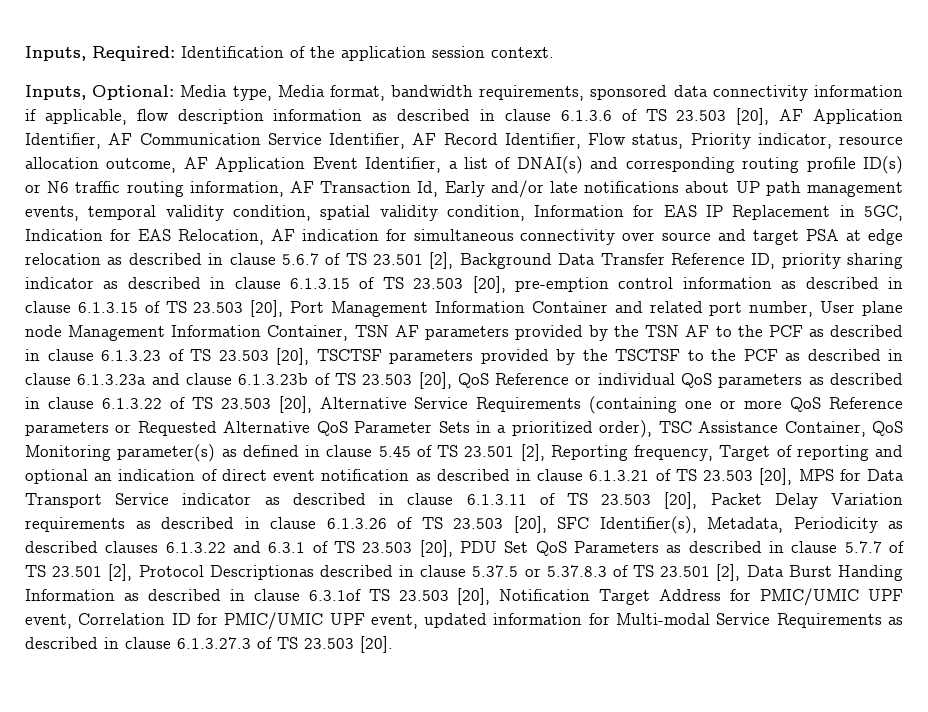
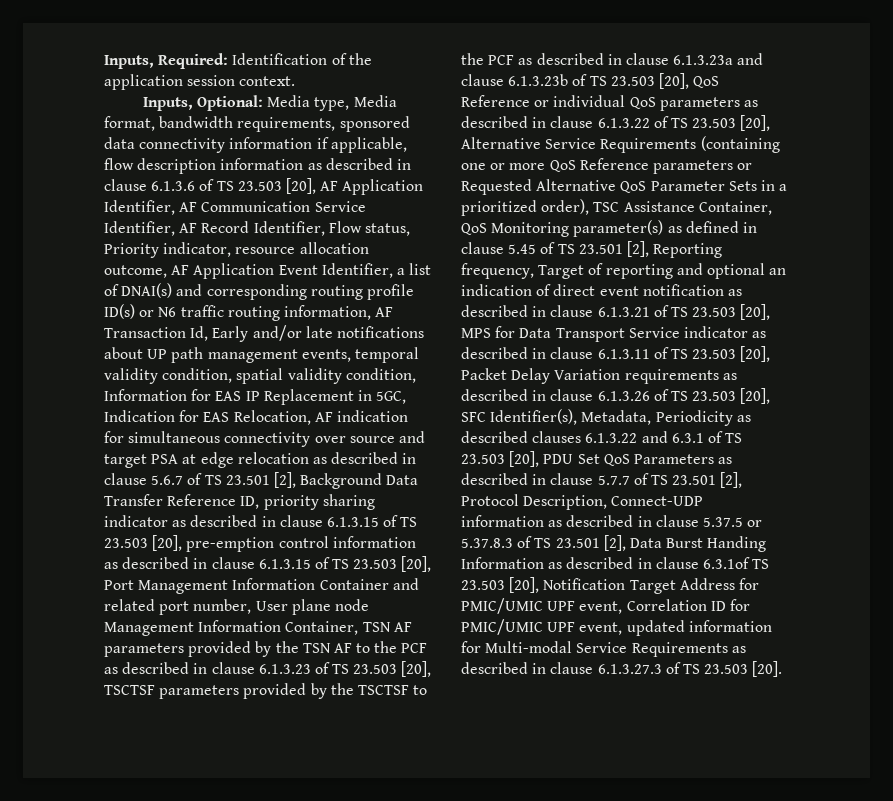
- Media type, Media format, bandwidth requirements, sponsored data connectivity information if applicable, flow description information as described in clause 6.1.3.6 of TS 23.503 [20], AF Application Identifier, AF Communication Service Identifier, AF Record Identifier, Flow status, Priority indicator, resource allocation outcome, AF Application Event Identifier, a list of DNAI(s) and corresponding routing profile ID(s) or N6 traffic routing information, AF Transaction Id, Early and/or late notifications about UP path management events, temporal validity condition, spatial validity condition, Information for EAS IP Replacement in 5GC, Indication for EAS Relocation, AF indication for simultaneous connectivity over source and target PSA at edge relocation as described in clause 5.6.7 of TS 23.501 [2], Background Data Transfer Reference ID, priority sharing indicator as described in clause 6.1.3.15 of TS 23.503 [20], pre-emption control information as described in clause 6.1.3.15 of TS 23.503 [20], Port Management Information Container and related port number, User plane node Management Information Container, TSN AF parameters provided by the TSN AF to the PCF as described in clause 6.1.3.23 of TS 23.503 [20], TSCTSF parameters provided by the TSCTSF to the PCF as described in clause 6.1.3.23a and clause 6.1.3.23b of TS 23.503 [20], QoS Reference or individual QoS parameters as described in clause 6.1.3.22 of TS 23.503 [20], Alternative Service Requirements (containing one or more QoS Reference parameters or Requested Alternative QoS Parameter Sets in a prioritized order), TSC Assistance Container, QoS Monitoring parameter(s) as defined in clause 5.45 of TS 23.501 [2], Reporting frequency, Target of reporting and optional an indication of direct event notification as described in clause 6.1.3.21 of TS 23.503 [20], MPS for Data Transport Service indicator as described in clause 6.1.3.11 of TS 23.503 [20], Packet Delay Variation requirements as described in clause 6.1.3.26 of TS 23.503 [20], SFC Identifier(s), Metadata, Periodicity as described clauses 6.1.3.22 and 6.3.1 of TS 23.503 [20], PDU Set QoS Parameters as described in clause 5.7.7 of TS 23.501 [2], Protocol Descriptionas described in clause 5.37.5 or 5.37.8.3 of TS 23.501 [2], Data Burst Handing Information as described in clause 6.3.1of TS 23.503 [20], Notification Target Address for PMIC/UMIC UPF event, Correlation ID for PMIC/UMIC UPF event, updated information for Multi-modal Service Requirements as described in clause 6.1.3.27.3 of TS 23.503 [20].
+ Media type, Media format, bandwidth requirements, sponsored data connectivity information if applicable, flow description information as described in clause 6.1.3.6 of TS 23.503 [20], AF Application Identifier, AF Communication Service Identifier, AF Record Identifier, Flow status, Priority indicator, resource allocation outcome, AF Application Event Identifier, a list of DNAI(s) and corresponding routing profile ID(s) or N6 traffic routing information, AF Transaction Id, Early and/or late notifications about UP path management events, temporal validity condition, spatial validity condition, Information for EAS IP Replacement in 5GC, Indication for EAS Relocation, AF indication for simultaneous connectivity over source and target PSA at edge relocation as described in clause 5.6.7 of TS 23.501 [2], Background Data Transfer Reference ID, priority sharing indicator as described in clause 6.1.3.15 of TS 23.503 [20], pre-emption control information as described in clause 6.1.3.15 of TS 23.503 [20], Port Management Information Container and related port number, User plane node Management Information Container, TSN AF parameters provided by the TSN AF to the PCF as described in clause 6.1.3.23 of TS 23.503 [20], TSCTSF parameters provided by the TSCTSF to the PCF as described in clause 6.1.3.23a and clause 6.1.3.23b of TS 23.503 [20], QoS Reference or individual QoS parameters as described in clause 6.1.3.22 of TS 23.503 [20], Alternative Service Requirements (containing one or more QoS Reference parameters or Requested Alternative QoS Parameter Sets in a prioritized order), TSC Assistance Container, QoS Monitoring parameter(s) as defined in clause 5.45 of TS 23.501 [2], Reporting frequency, Target of reporting and optional an indication of direct event notification as described in clause 6.1.3.21 of TS 23.503 [20], MPS for Data Transport Service indicator as described in clause 6.1.3.11 of TS 23.503 [20], Packet Delay Variation requirements as described in clause 6.1.3.26 of TS 23.503 [20], SFC Identifier(s), Metadata, Periodicity as described clauses 6.1.3.22 and 6.3.1 of TS 23.503 [20], PDU Set QoS Parameters as described in clause 5.7.7 of TS 23.501 [2], Protocol Description, Connect-UDP information as described in clause 5.37.5 or 5.37.8.3 of TS 23.501 [2], Data Burst Handing Information as described in clause 6.3.1of TS 23.503 [20], Notification Target Address for PMIC/UMIC UPF event, Correlation ID for PMIC/UMIC UPF event, updated information for Multi-modal Service Requirements as described in clause 6.1.3.27.3 of TS 23.503 [20].

